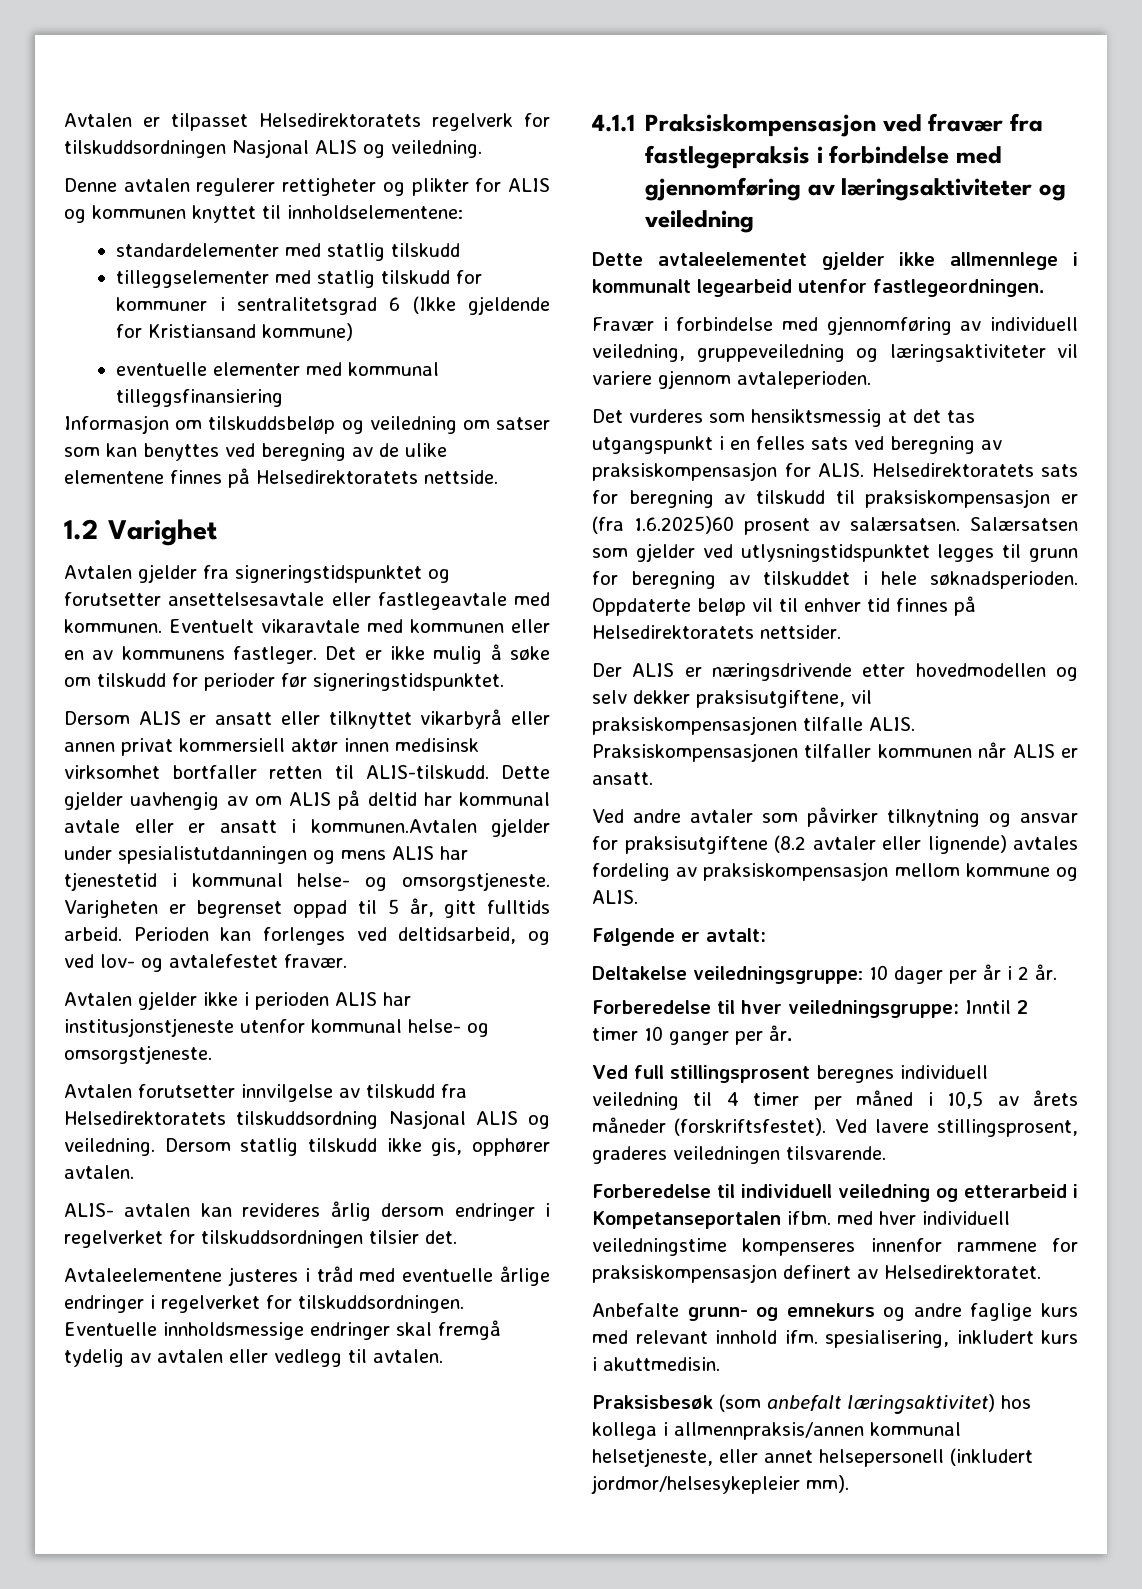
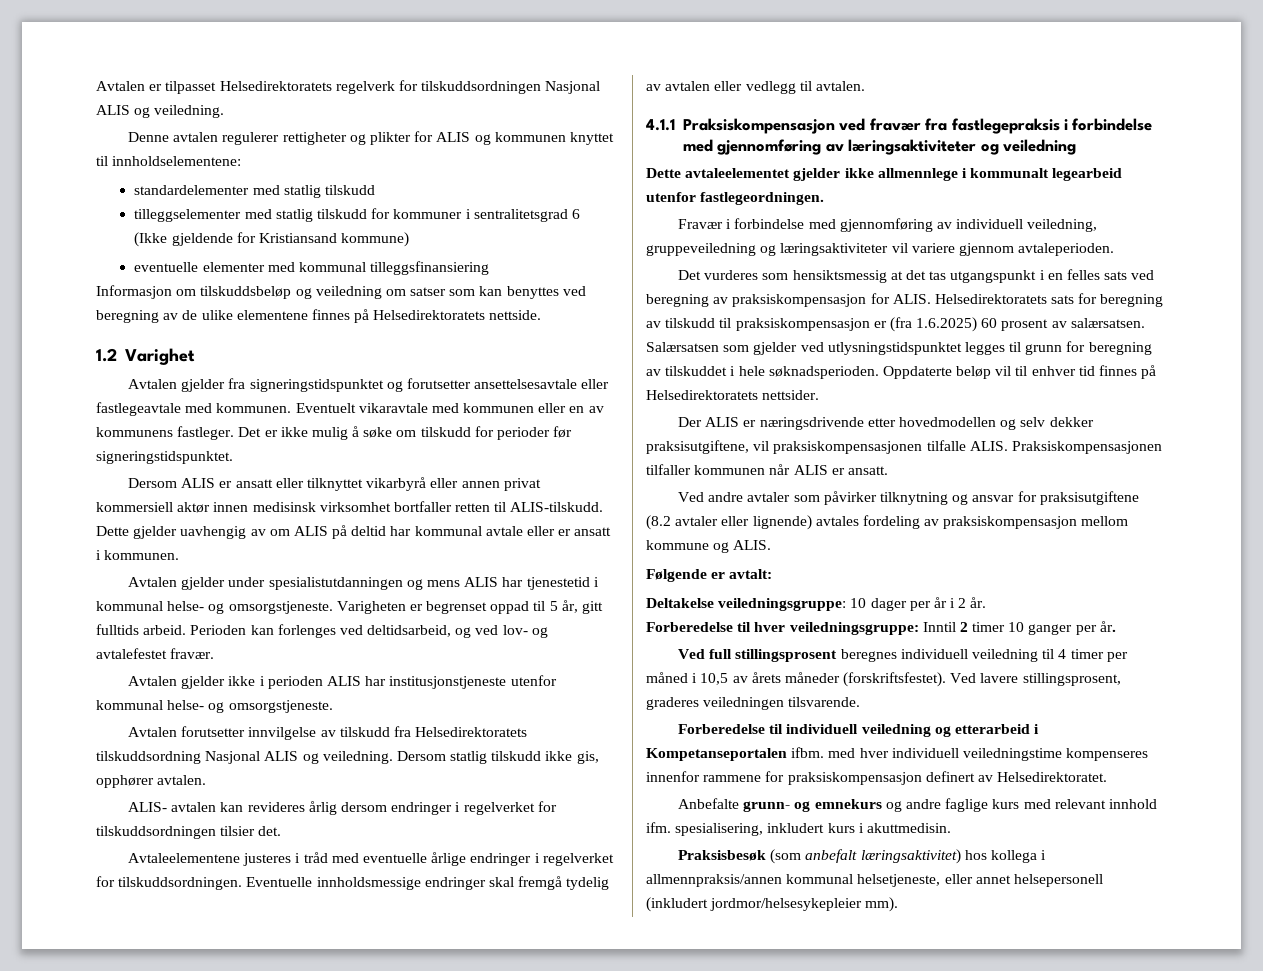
- Dette gjelder uavhengig av om ALIS på deltid har kommunal avtale eller er ansatt i kommunen.Avtalen gjelder under spesialistutdanningen og mens ALIS har tjenestetid i kommunal helse- og omsorgstjeneste.
+ Dette gjelder uavhengig av om ALIS på deltid har kommunal avtale eller er ansatt i kommunen.
+ Avtalen gjelder under spesialistutdanningen og mens ALIS har tjenestetid i kommunal helse- og omsorgstjeneste.
- Helsedirektoratets sats for beregning av tilskudd til praksiskompensasjon er (fra 1.6.2025)60 prosent av salærsatsen.
+ Helsedirektoratets sats for beregning av tilskudd til praksiskompensasjon er (fra 1.6.2025) 60 prosent av salærsatsen.

